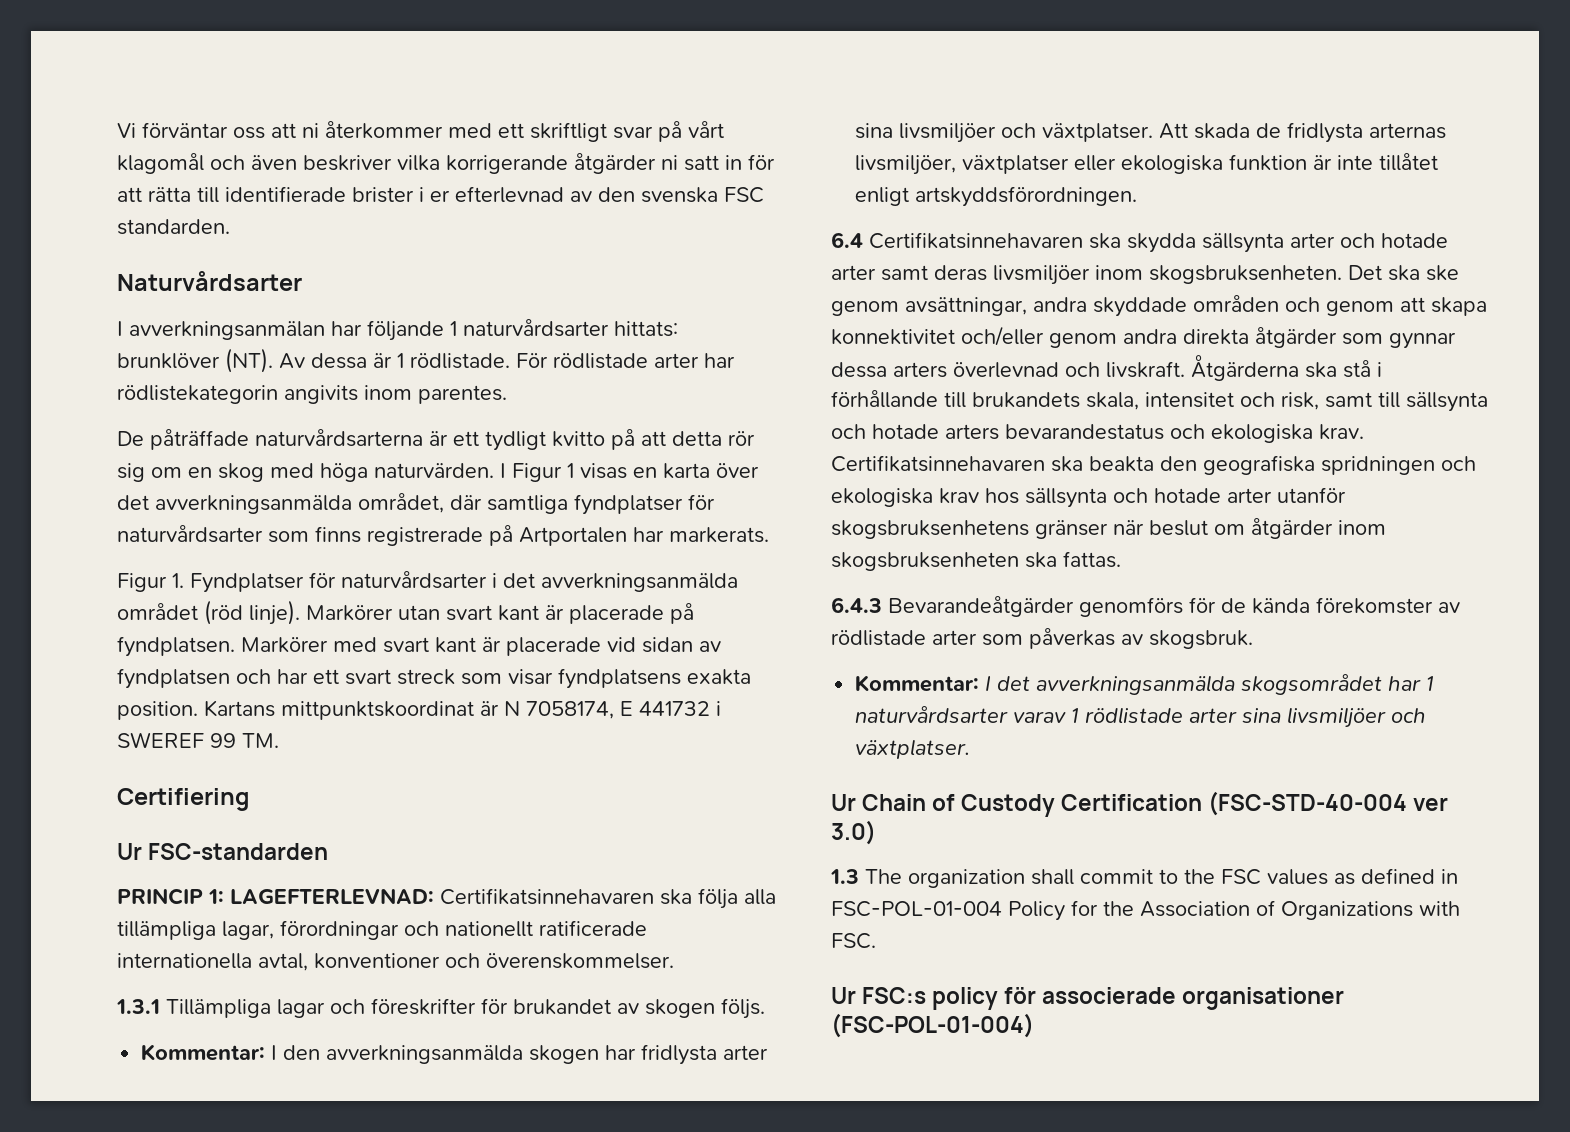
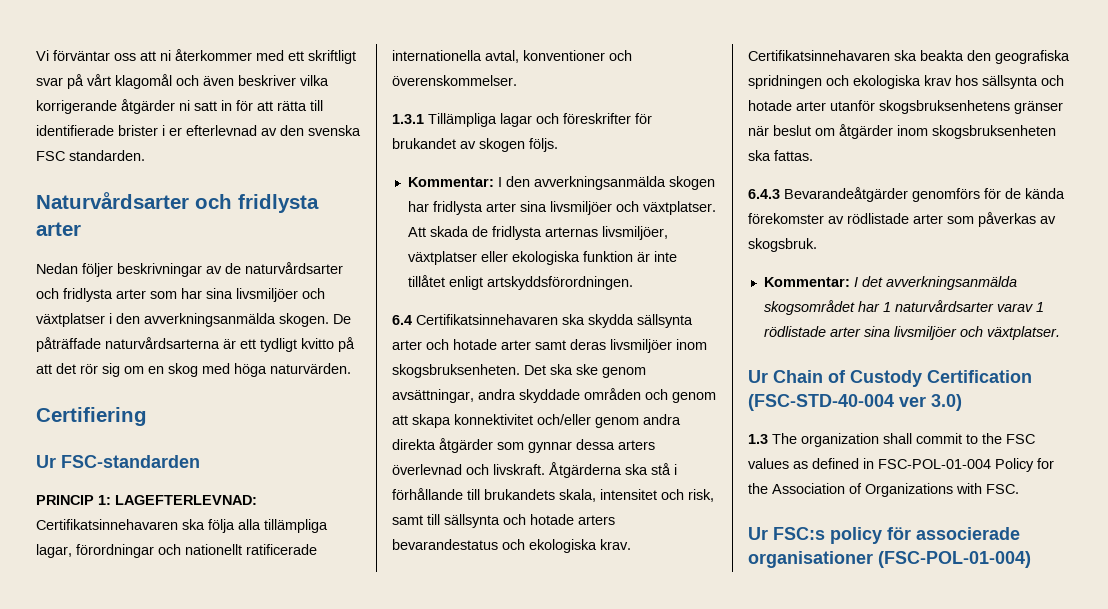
- Naturvårdsarter
- I avverkningsanmälan har följande 1 naturvårdsarter hittats: brunklöver (NT). Av dessa är 1 rödlistade. För rödlistade arter har rödlistekategorin angivits inom parentes.
- De påträffade naturvårdsarterna är ett tydligt kvitto på att detta rör sig om en skog med höga naturvärden. I Figur 1 visas en karta över det avverkningsanmälda området, där samtliga fyndplatser för naturvårdsarter som finns registrerade på Artportalen har markerats.
- Figur 1. Fyndplatser för naturvårdsarter i det avverkningsanmälda området (röd linje). Markörer utan svart kant är placerade på fyndplatsen. Markörer med svart kant är placerade vid sidan av fyndplatsen och har ett svart streck som visar fyndplatsens exakta position. Kartans mittpunktskoordinat är N 7058174, E 441732 i SWEREF 99 TM.
+ Naturvårdsarter och fridlysta arter
+ Nedan följer beskrivningar av de naturvårdsarter och fridlysta arter som har sina livsmiljöer och växtplatser i den avverkningsanmälda skogen. De påträffade naturvårdsarterna är ett tydligt kvitto på att det rör sig om en skog med höga naturvärden.

